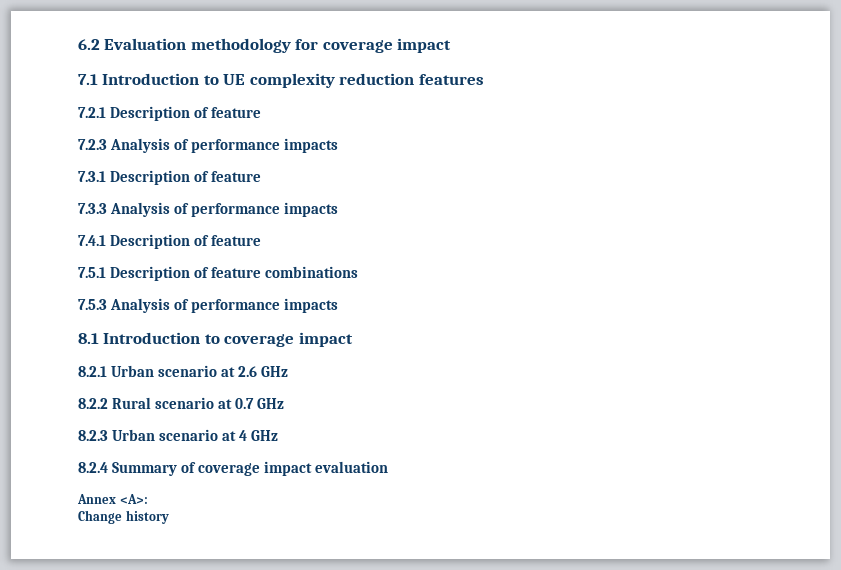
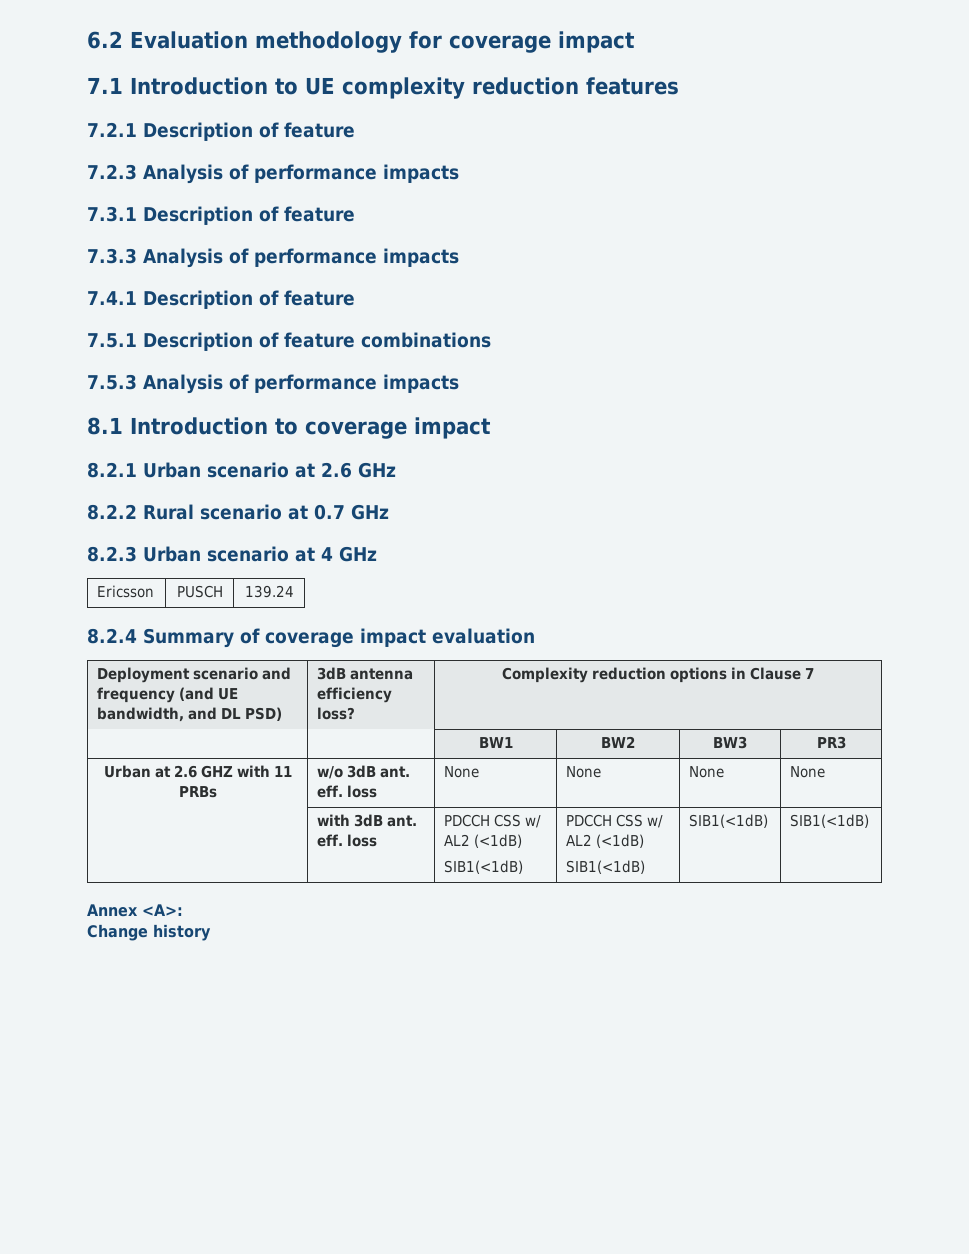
+ Ericsson | PUSCH | 139.24
+ Deployment scenario and frequency (and UE bandwidth, and DL PSD) | 3dB antenna efficiency loss? | Complexity reduction options in Clause 7
+ | | BW1 | BW2 | BW3 | PR3
+ Urban at 2.6 GHZ with 11 PRBs | w/o 3dB ant. eff. loss | None | None | None | None
+ | with 3dB ant. eff. loss | PDCCH CSS w/ AL2 (<1dB)
+ SIB1(<1dB) | PDCCH CSS w/ AL2 (<1dB)
+ SIB1(<1dB) | SIB1(<1dB) | SIB1(<1dB)

